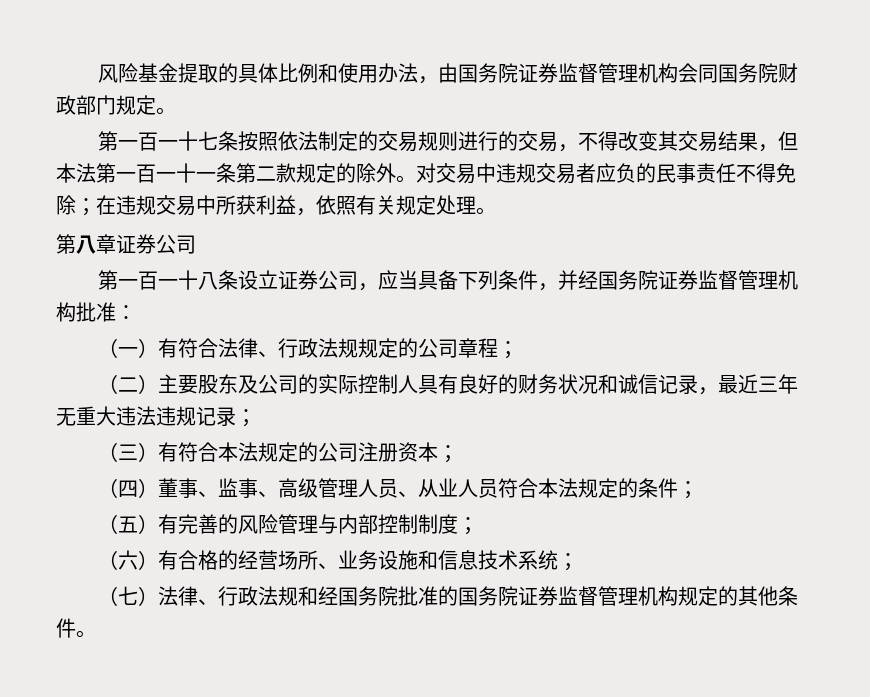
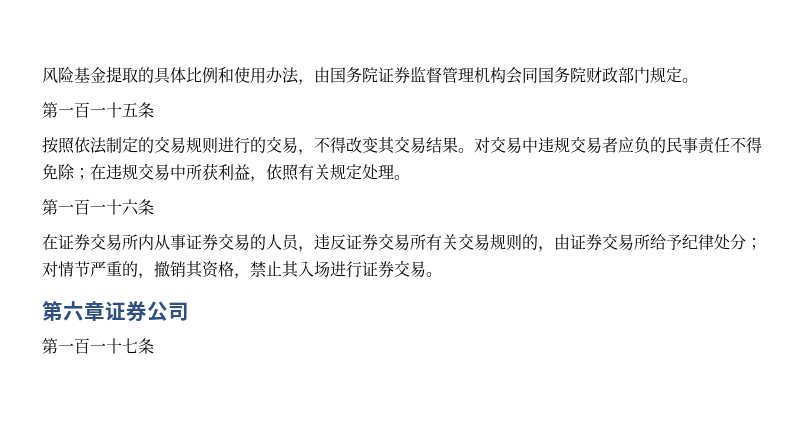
- 第一百一十七条按照依法制定的交易规则进行的交易，不得改变其交易结果，但本法第一百一十一条第二款规定的除外。
+ 第一百一十五条
+ 按照依法制定的交易规则进行的交易，不得改变其交易结果。
- 第八章证券公司
+ 第一百一十六条
+ 在证券交易所内从事证券交易的人员，违反证券交易所有关交易规则的，由证券交易所给予纪律处分；对情节严重的，撤销其资格，禁止其入场进行证券交易。
+ 第六章证券公司
- 第一百一十八条设立证券公司，应当具备下列条件，并经国务院证券监督管理机构批准：
- （一）有符合法律、行政法规规定的公司章程；
- （二）主要股东及公司的实际控制人具有良好的财务状况和诚信记录，最近三年无重大违法违规记录；
- （三）有符合本法规定的公司注册资本；
- （四）董事、监事、高级管理人员、从业人员符合本法规定的条件；
- （五）有完善的风险管理与内部控制制度；
- （六）有合格的经营场所、业务设施和信息技术系统；
- （七）法律、行政法规和经国务院批准的国务院证券监督管理机构规定的其他条件。
+ 第一百一十七条

